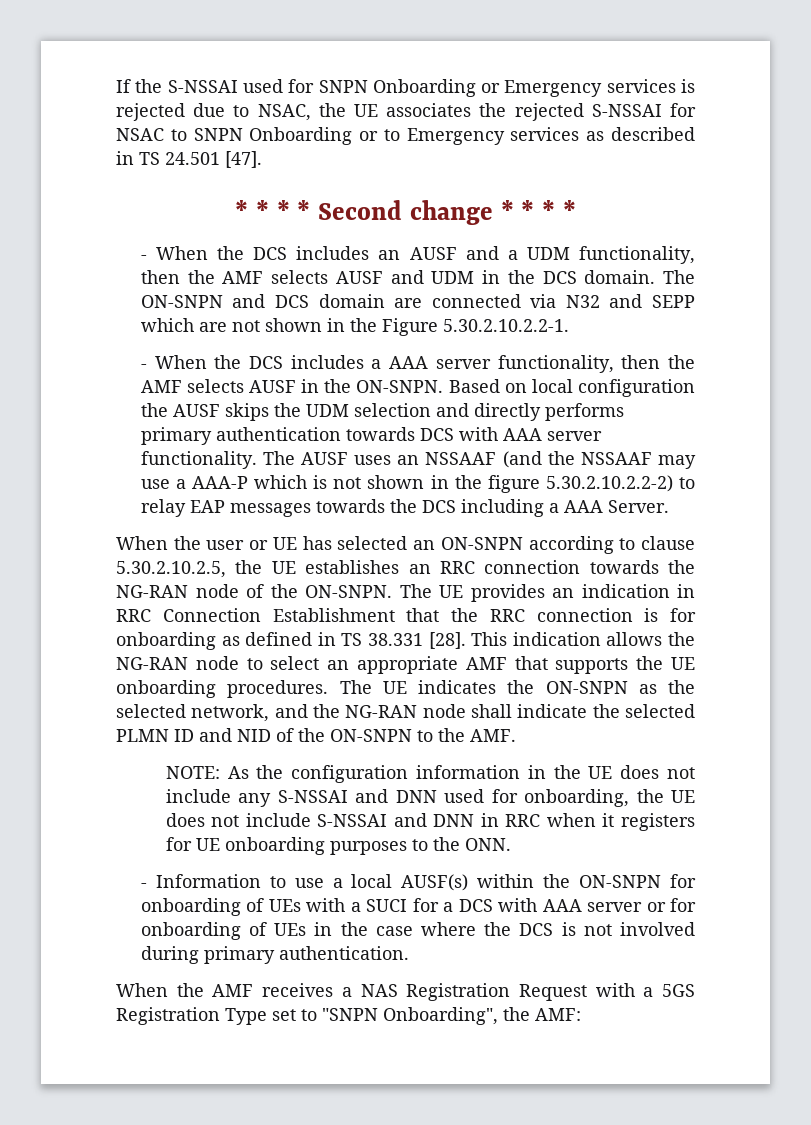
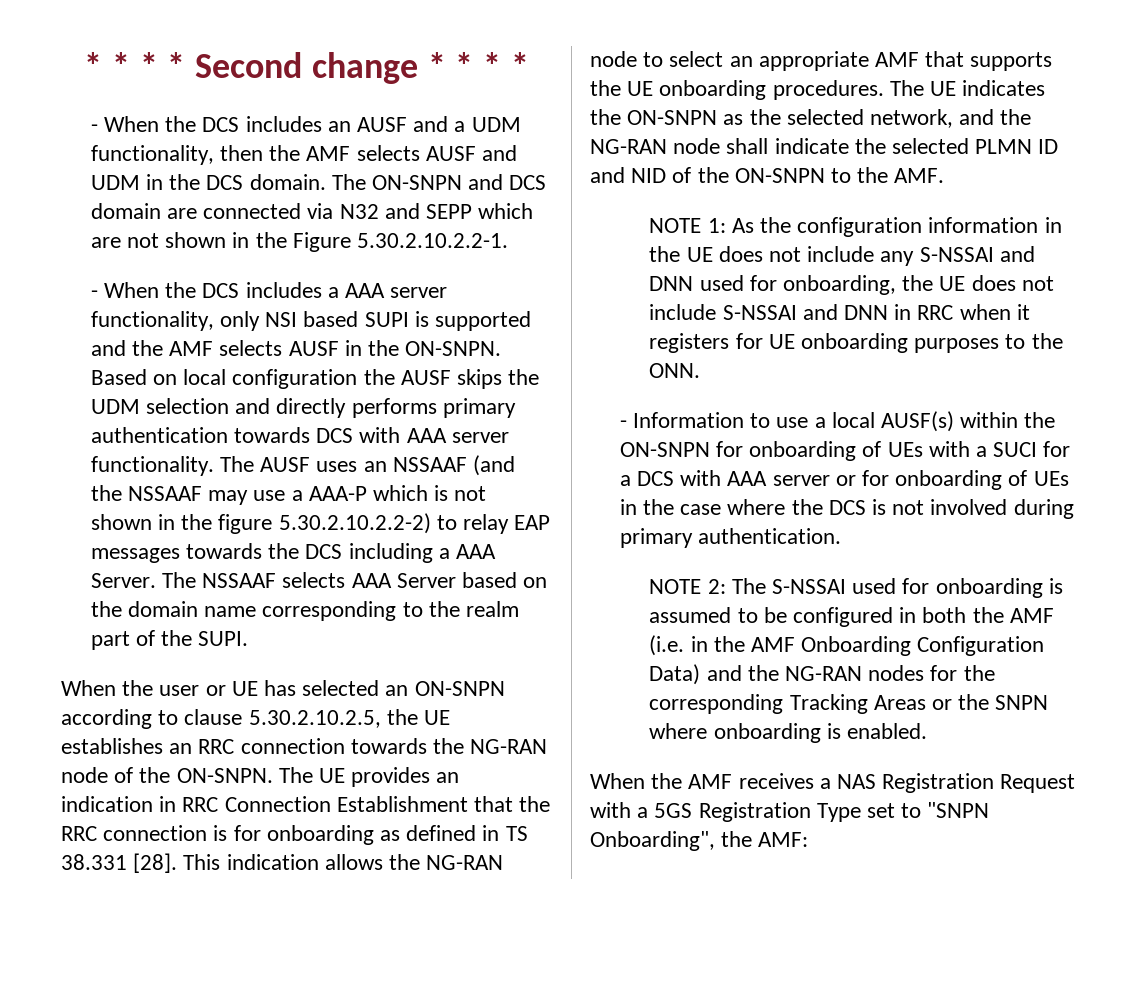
- If the S-NSSAI used for SNPN Onboarding or Emergency services is rejected due to NSAC, the UE associates the rejected S-NSSAI for NSAC to SNPN Onboarding or to Emergency services as described in TS 24.501 [47].
- - When the DCS includes a AAA server functionality, then the AMF selects AUSF in the ON-SNPN.
+ - When the DCS includes a AAA server functionality, only NSI based SUPI is supported and the AMF selects AUSF in the ON-SNPN.
+ The NSSAAF selects AAA Server based on the domain name corresponding to the realm part of the SUPI.
- NOTE: As the configuration information in the UE does not include any S-NSSAI and DNN used for onboarding, the UE does not include S-NSSAI and DNN in RRC when it registers for UE onboarding purposes to the ONN.
+ NOTE 1: As the configuration information in the UE does not include any S-NSSAI and DNN used for onboarding, the UE does not include S-NSSAI and DNN in RRC when it registers for UE onboarding purposes to the ONN.
+ NOTE 2: The S-NSSAI used for onboarding is assumed to be configured in both the AMF (i.e. in the AMF Onboarding Configuration Data) and the NG-RAN nodes for the corresponding Tracking Areas or the SNPN where onboarding is enabled.

